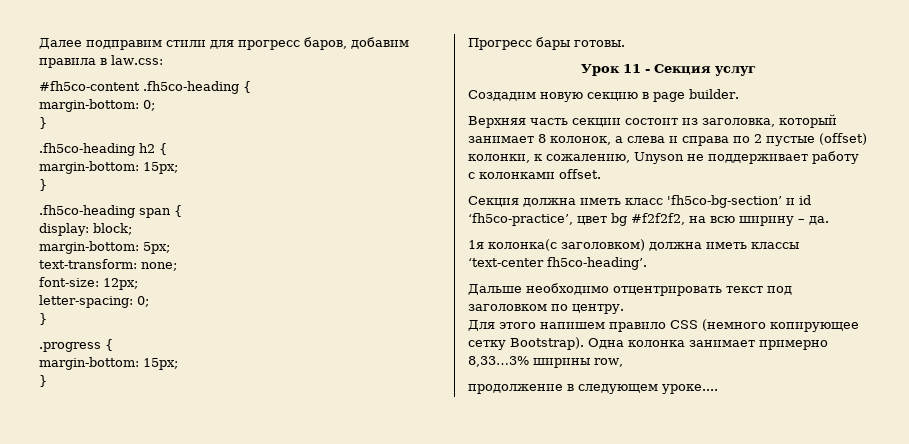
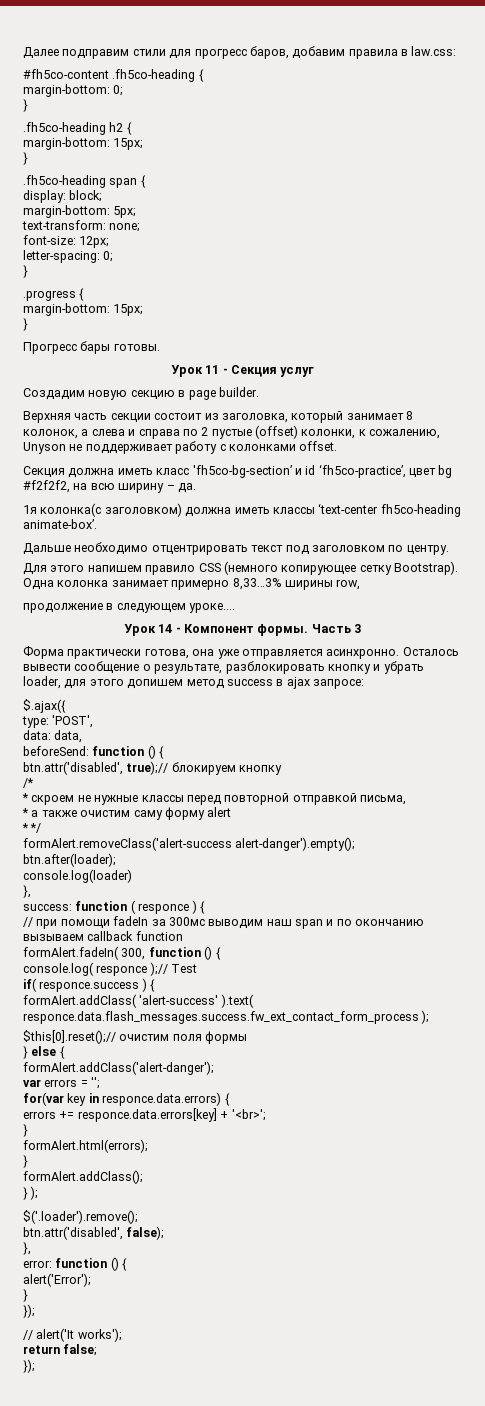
- 1я колонка(с заголовком) должна иметь классы ‘text-center fh5co-heading’.
+ 1я колонка(с заголовком) должна иметь классы ‘text-center fh5co-heading animate-box’.
+ Урок 14 - Компонент формы. Часть 3
+ Форма практически готова, она уже отправляется асинхронно. Осталось вывести сообщение о результате, разблокировать кнопку и убрать loader, для этого допишем метод success в ajax запросе:
+ $.ajax({
+ type: 'POST',
+ data: data,
+ beforeSend: function () {
+ btn.attr('disabled', true);// блокируем кнопку
+ /*
+ * скроем не нужные классы перед повторной отправкой письма,
+ * а также очистим саму форму alert
+ * */
+ formAlert.removeClass('alert-success alert-danger').empty();
+ btn.after(loader);
+ console.log(loader)
+ },
+ success: function ( responce ) {
+ // при помощи fadeIn за 300мс выводим наш span и по окончанию вызываем callback function
+ formAlert.fadeIn( 300, function () {
+ console.log( responce );// Test
+ if( responce.success ) {
+ formAlert.addClass( 'alert-success' ).text( responce.data.flash_messages.success.fw_ext_contact_form_process );
+ $this[0].reset();// очистим поля формы
+ } else {
+ formAlert.addClass('alert-danger');
+ var errors = '';
+ for(var key in responce.data.errors) {
+ errors += responce.data.errors[key] + '<br>';
+ }
+ formAlert.html(errors);
+ }
+ formAlert.addClass();
+ } );
+ $('.loader').remove();
+ btn.attr('disabled', false);
+ },
+ error: function () {
+ alert('Error');
+ }
+ });
+ // alert('It works');
+ return false;
+ });

